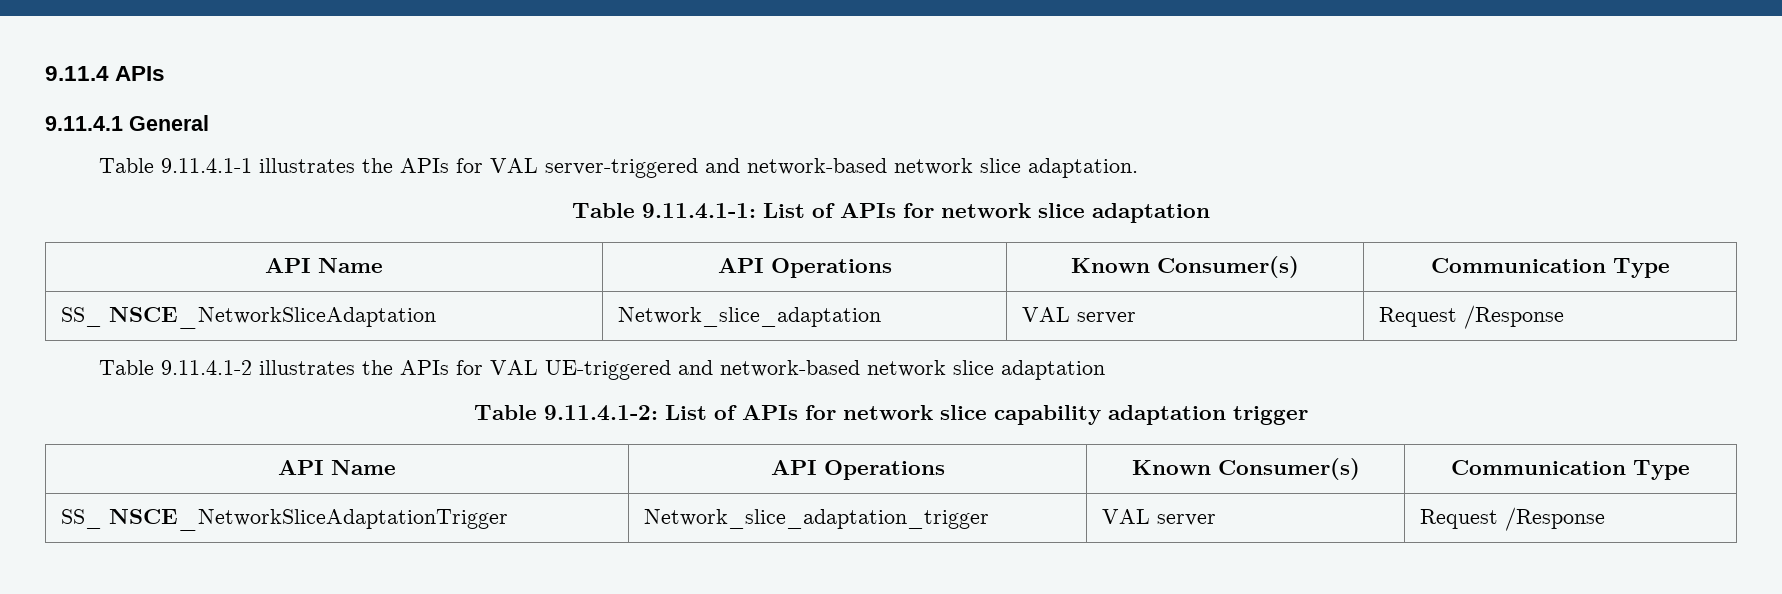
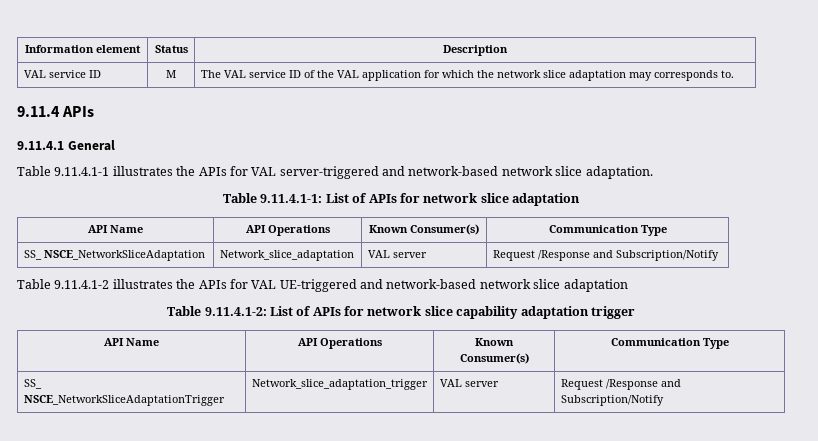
+ Information element | Status | Description
+ VAL service ID | M | The VAL service ID of the VAL application for which the network slice adaptation may corresponds to.
- SS_ NSCE_NetworkSliceAdaptation | Network_slice_adaptation | VAL server | Request /Response
+ SS_ NSCE_NetworkSliceAdaptation | Network_slice_adaptation | VAL server | Request /Response and Subscription/Notify
- SS_ NSCE_NetworkSliceAdaptationTrigger | Network_slice_adaptation_trigger | VAL server | Request /Response
+ SS_ NSCE_NetworkSliceAdaptationTrigger | Network_slice_adaptation_trigger | VAL server | Request /Response and Subscription/Notify

